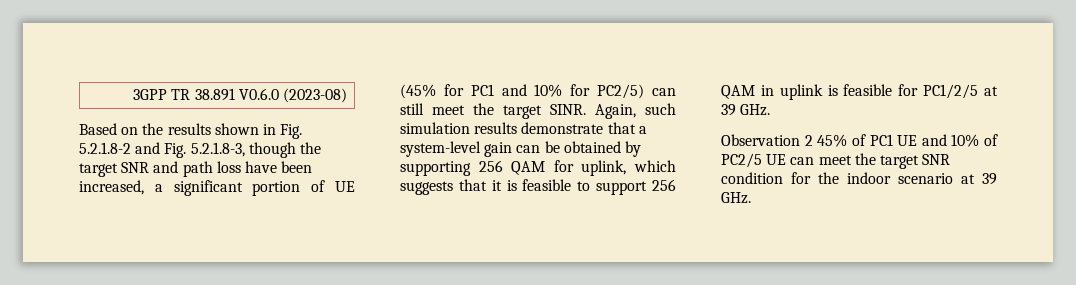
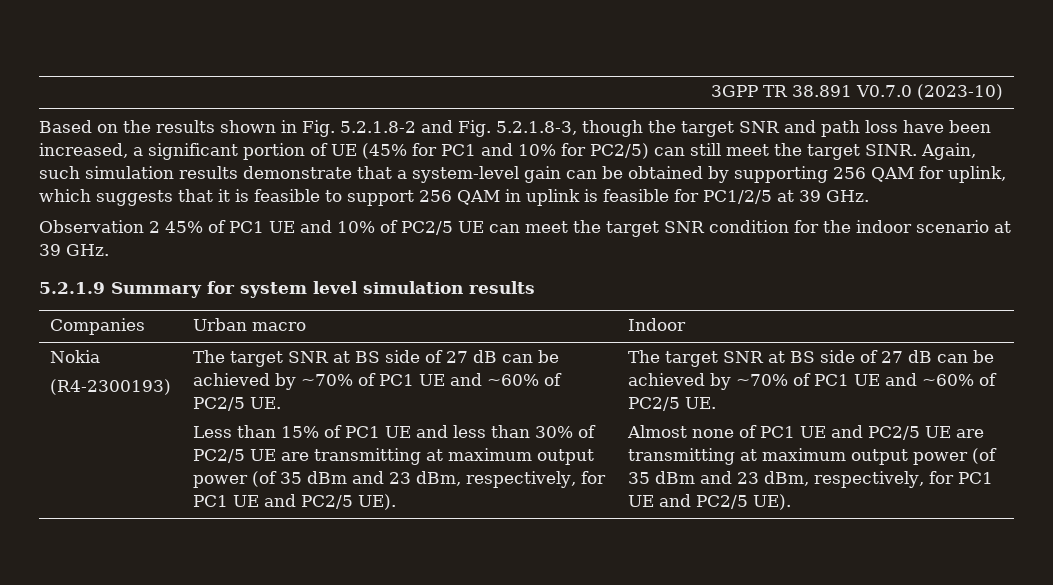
- 3GPP TR 38.891 V0.6.0 (2023-08)
+ 3GPP TR 38.891 V0.7.0 (2023-10)
+ 5.2.1.9 Summary for system level simulation results
+ Companies | Urban macro | Indoor
+ Nokia
+ (R4-2300193) | The target SNR at BS side of 27 dB can be achieved by ~70% of PC1 UE and ~60% of PC2/5 UE.
+ Less than 15% of PC1 UE and less than 30% of PC2/5 UE are transmitting at maximum output power (of 35 dBm and 23 dBm, respectively, for PC1 UE and PC2/5 UE). | The target SNR at BS side of 27 dB can be achieved by ~70% of PC1 UE and ~60% of PC2/5 UE.
+ Almost none of PC1 UE and PC2/5 UE are transmitting at maximum output power (of 35 dBm and 23 dBm, respectively, for PC1 UE and PC2/5 UE).

